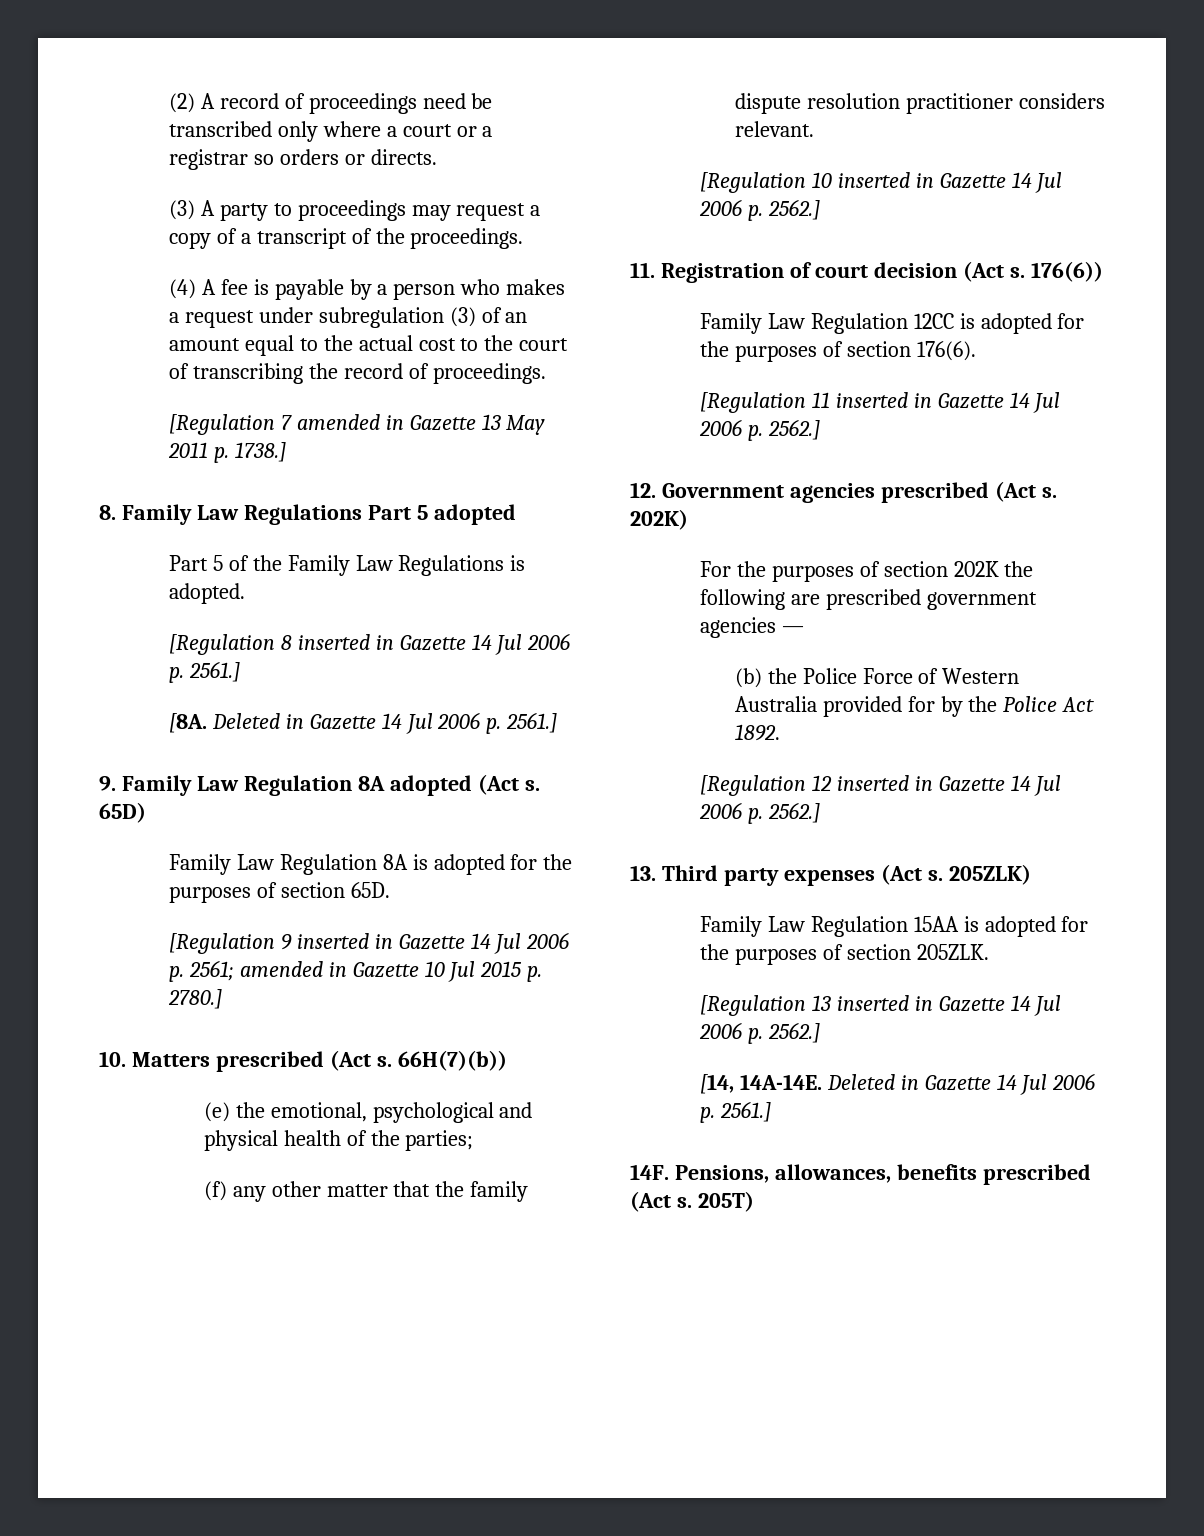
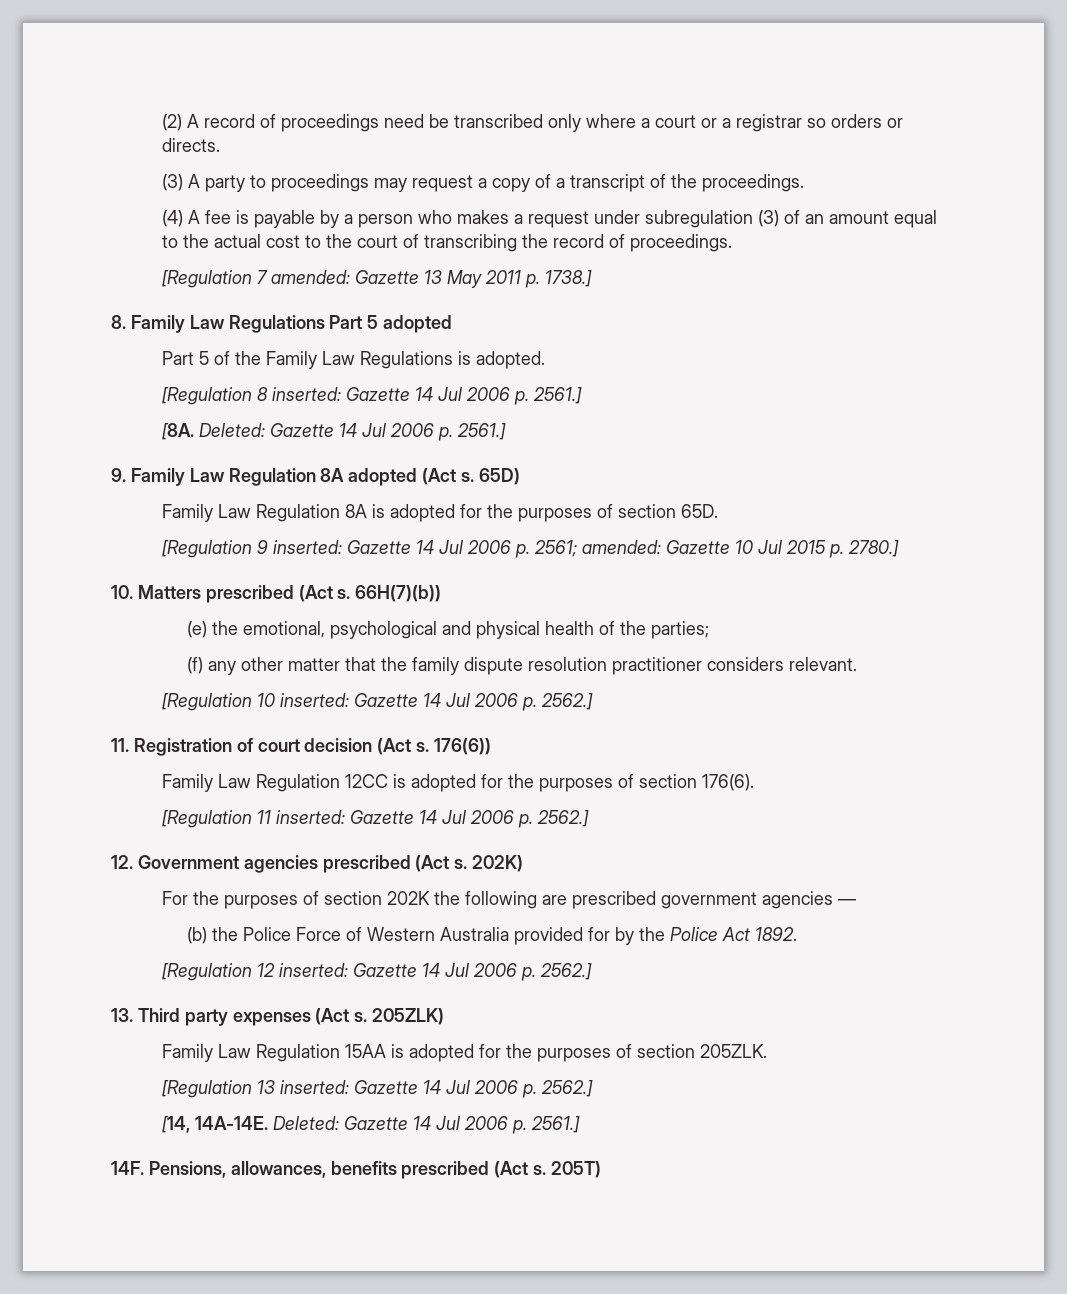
- [Regulation 7 amended in Gazette 13 May 2011 p. 1738.]
+ [Regulation 7 amended: Gazette 13 May 2011 p. 1738.]
- [Regulation 8 inserted in Gazette 14 Jul 2006 p. 2561.]
+ [Regulation 8 inserted: Gazette 14 Jul 2006 p. 2561.]
- [8A. Deleted in Gazette 14 Jul 2006 p. 2561.]
+ [8A. Deleted: Gazette 14 Jul 2006 p. 2561.]
- [Regulation 9 inserted in Gazette 14 Jul 2006 p. 2561; amended in Gazette 10 Jul 2015 p. 2780.]
+ [Regulation 9 inserted: Gazette 14 Jul 2006 p. 2561; amended: Gazette 10 Jul 2015 p. 2780.]
- [Regulation 10 inserted in Gazette 14 Jul 2006 p. 2562.]
+ [Regulation 10 inserted: Gazette 14 Jul 2006 p. 2562.]
- [Regulation 11 inserted in Gazette 14 Jul 2006 p. 2562.]
+ [Regulation 11 inserted: Gazette 14 Jul 2006 p. 2562.]
- [Regulation 12 inserted in Gazette 14 Jul 2006 p. 2562.]
+ [Regulation 12 inserted: Gazette 14 Jul 2006 p. 2562.]
- [Regulation 13 inserted in Gazette 14 Jul 2006 p. 2562.]
+ [Regulation 13 inserted: Gazette 14 Jul 2006 p. 2562.]
- [14, 14A-14E. Deleted in Gazette 14 Jul 2006 p. 2561.]
+ [14, 14A-14E. Deleted: Gazette 14 Jul 2006 p. 2561.]

